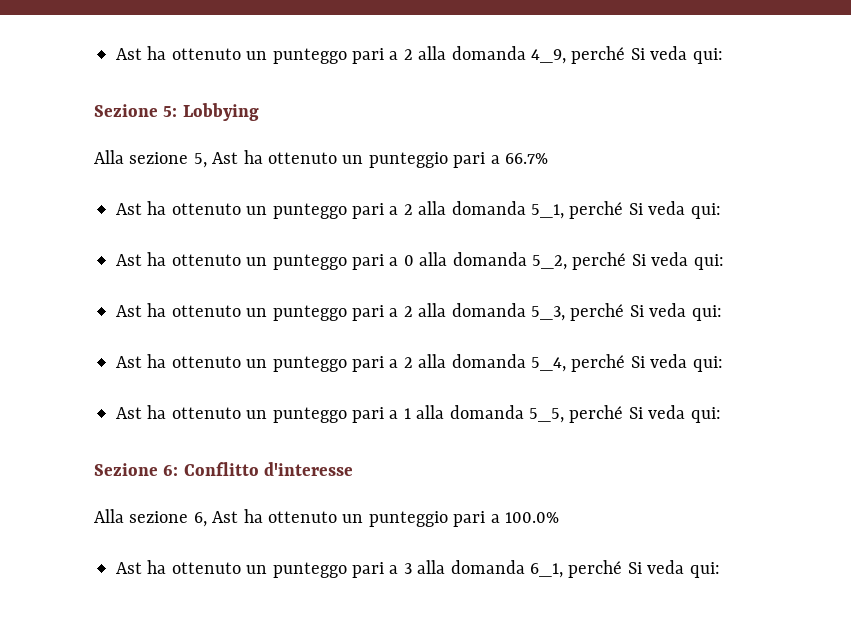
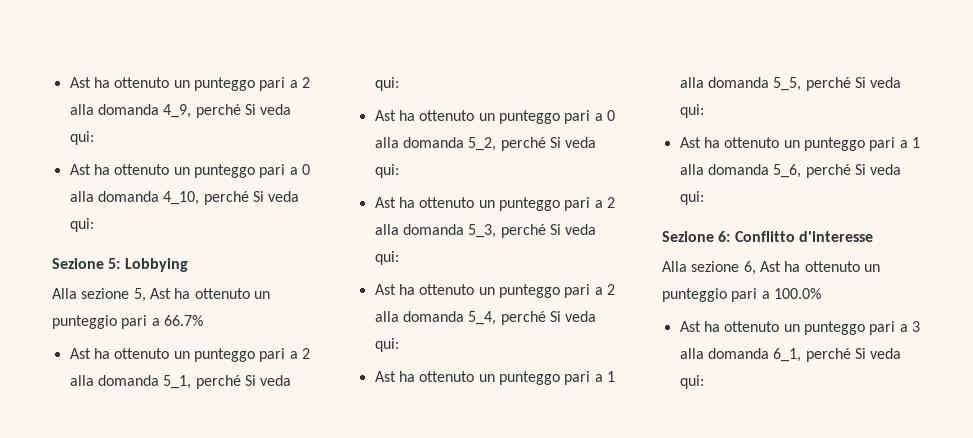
+ Ast ha ottenuto un punteggo pari a 0 alla domanda 4_10, perché Si veda qui:
+ Ast ha ottenuto un punteggo pari a 1 alla domanda 5_6, perché Si veda qui:

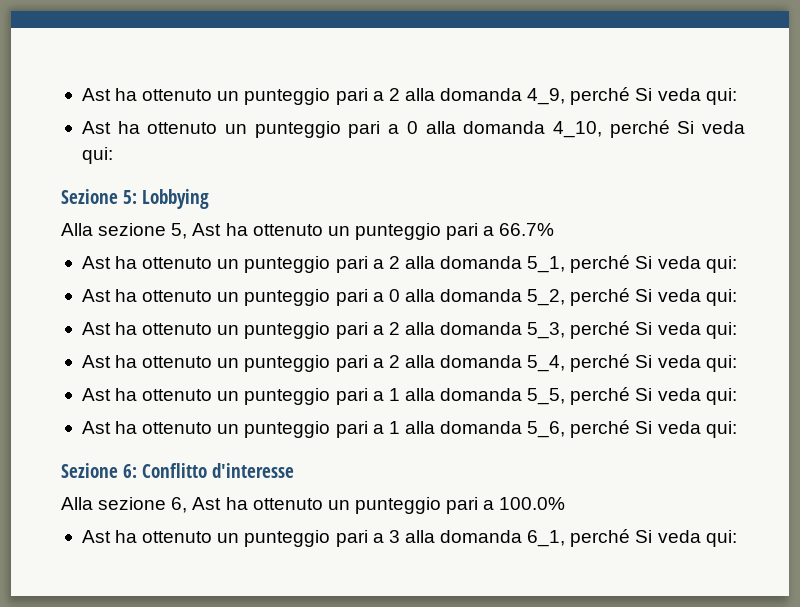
- Ast ha ottenuto un punteggo pari a 2 alla domanda 4_9, perché Si veda qui:
+ Ast ha ottenuto un punteggio pari a 2 alla domanda 4_9, perché Si veda qui:
- Ast ha ottenuto un punteggo pari a 0 alla domanda 4_10, perché Si veda qui:
+ Ast ha ottenuto un punteggio pari a 0 alla domanda 4_10, perché Si veda qui:
- Ast ha ottenuto un punteggo pari a 2 alla domanda 5_1, perché Si veda qui:
+ Ast ha ottenuto un punteggio pari a 2 alla domanda 5_1, perché Si veda qui:
- Ast ha ottenuto un punteggo pari a 0 alla domanda 5_2, perché Si veda qui:
+ Ast ha ottenuto un punteggio pari a 0 alla domanda 5_2, perché Si veda qui:
- Ast ha ottenuto un punteggo pari a 2 alla domanda 5_3, perché Si veda qui:
+ Ast ha ottenuto un punteggio pari a 2 alla domanda 5_3, perché Si veda qui:
- Ast ha ottenuto un punteggo pari a 2 alla domanda 5_4, perché Si veda qui:
+ Ast ha ottenuto un punteggio pari a 2 alla domanda 5_4, perché Si veda qui:
- Ast ha ottenuto un punteggo pari a 1 alla domanda 5_5, perché Si veda qui:
+ Ast ha ottenuto un punteggio pari a 1 alla domanda 5_5, perché Si veda qui:
- Ast ha ottenuto un punteggo pari a 1 alla domanda 5_6, perché Si veda qui:
+ Ast ha ottenuto un punteggio pari a 1 alla domanda 5_6, perché Si veda qui:
- Ast ha ottenuto un punteggo pari a 3 alla domanda 6_1, perché Si veda qui:
+ Ast ha ottenuto un punteggio pari a 3 alla domanda 6_1, perché Si veda qui:

